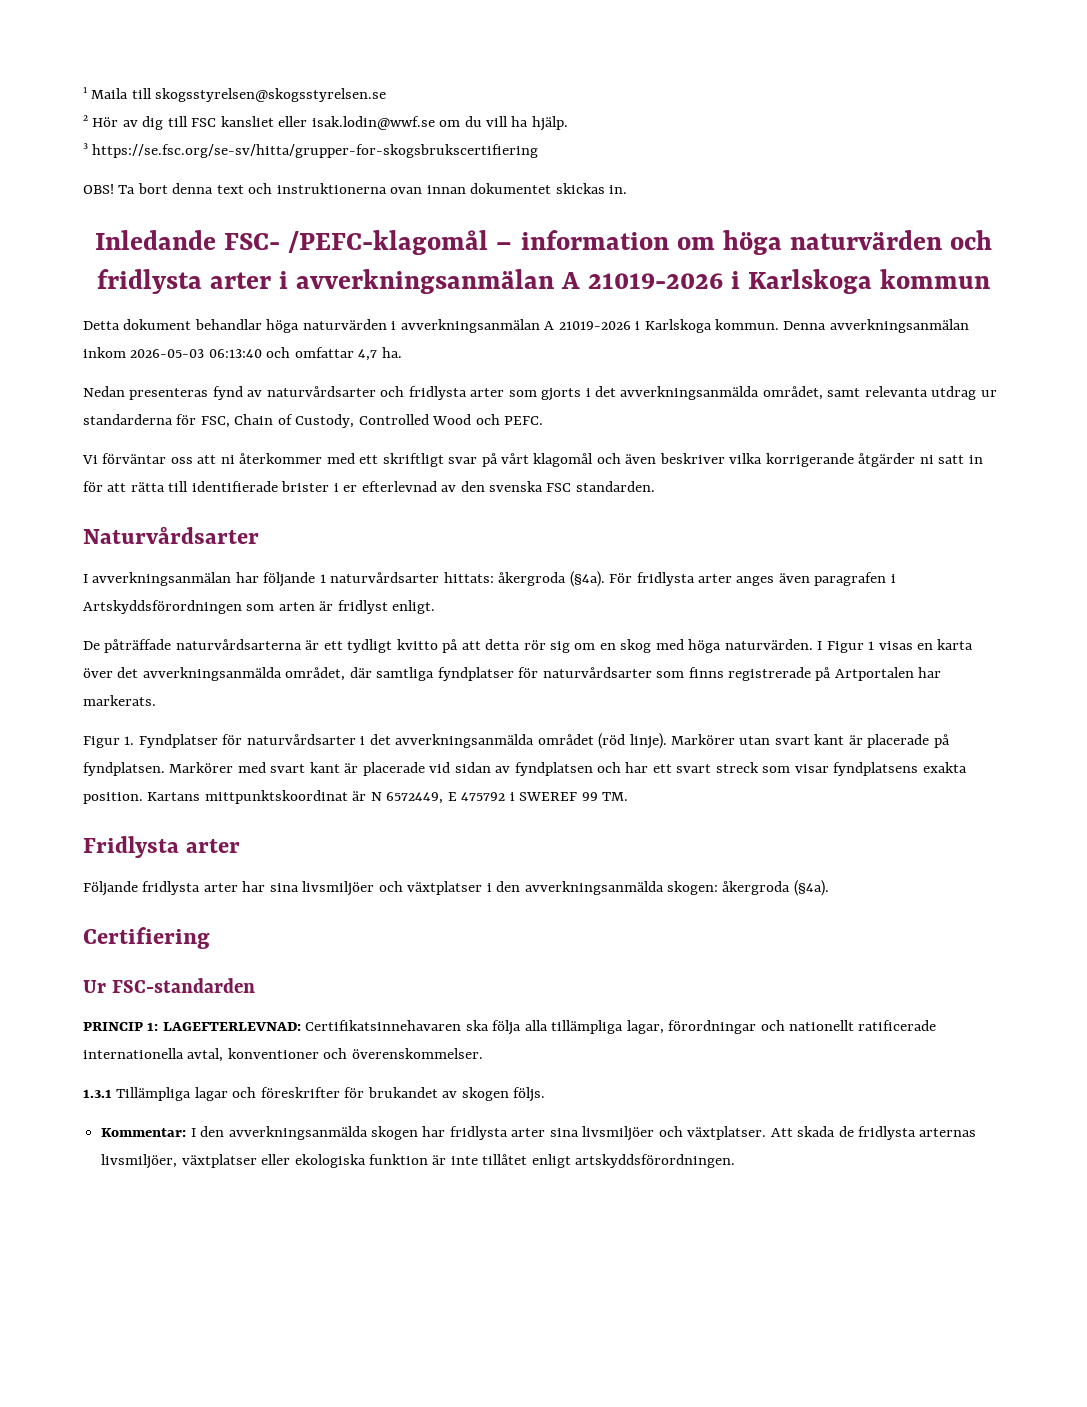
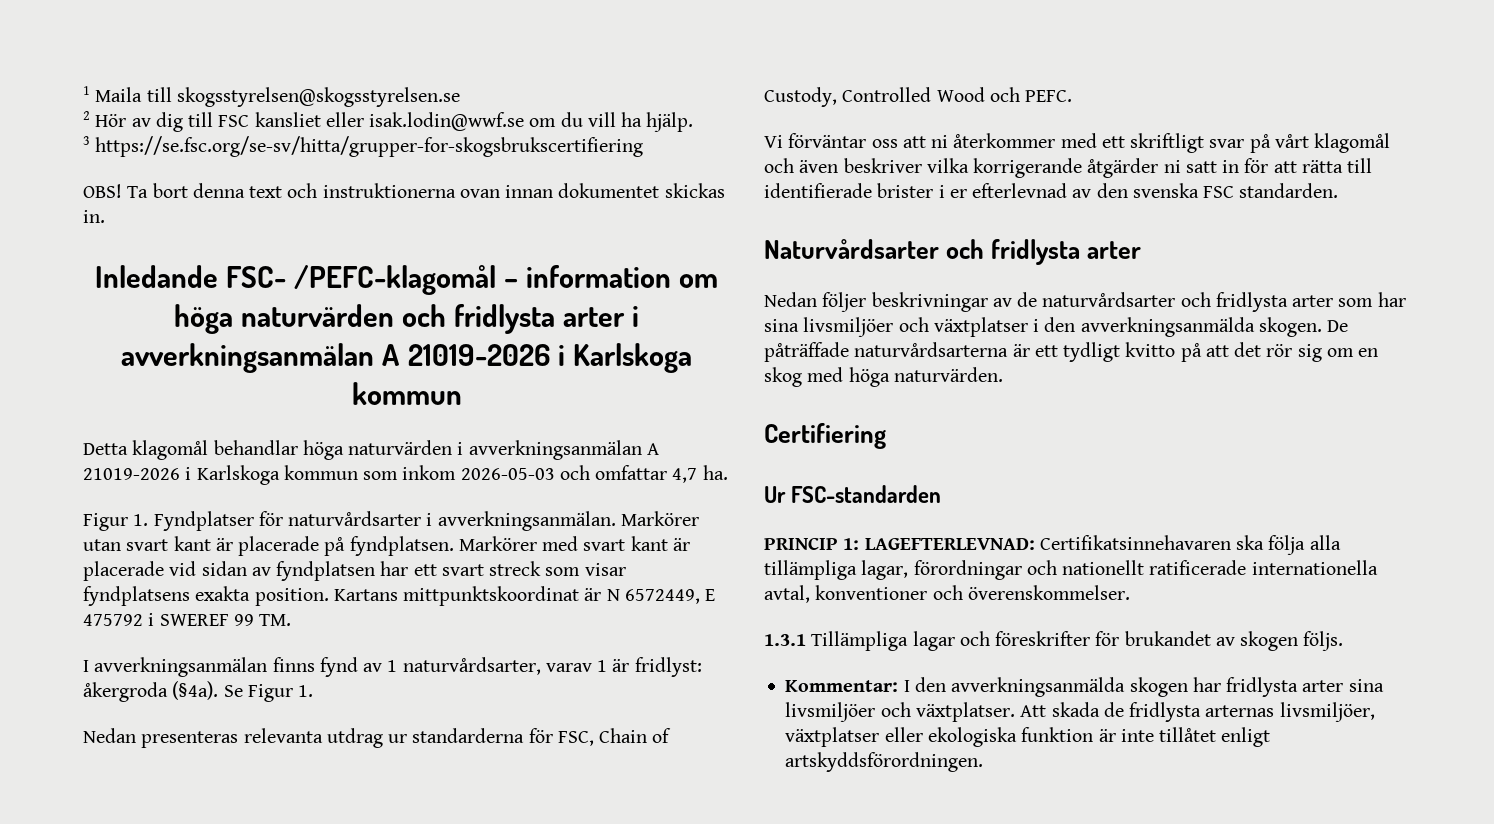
- Detta dokument behandlar höga naturvärden i avverkningsanmälan A 21019-2026 i Karlskoga kommun. Denna avverkningsanmälan inkom 2026-05-03 06:13:40 och omfattar 4,7 ha.
+ Detta klagomål behandlar höga naturvärden i avverkningsanmälan A 21019-2026 i Karlskoga kommun som inkom 2026-05-03 och omfattar 4,7 ha.
- Nedan presenteras fynd av naturvårdsarter och fridlysta arter som gjorts i det avverkningsanmälda området, samt relevanta utdrag ur standarderna för FSC, Chain of Custody, Controlled Wood och PEFC.
+ Figur 1. Fyndplatser för naturvårdsarter i avverkningsanmälan. Markörer utan svart kant är placerade på fyndplatsen. Markörer med svart kant är placerade vid sidan av fyndplatsen har ett svart streck som visar fyndplatsens exakta position. Kartans mittpunktskoordinat är N 6572449, E 475792 i SWEREF 99 TM.
+ I avverkningsanmälan finns fynd av 1 naturvårdsarter, varav 1 är fridlyst: åkergroda (§4a). Se Figur 1.
+ Nedan presenteras relevanta utdrag ur standarderna för FSC, Chain of Custody, Controlled Wood och PEFC.
- Naturvårdsarter
- I avverkningsanmälan har följande 1 naturvårdsarter hittats: åkergroda (§4a). För fridlysta arter anges även paragrafen i Artskyddsförordningen som arten är fridlyst enligt.
- De påträffade naturvårdsarterna är ett tydligt kvitto på att detta rör sig om en skog med höga naturvärden. I Figur 1 visas en karta över det avverkningsanmälda området, där samtliga fyndplatser för naturvårdsarter som finns registrerade på Artportalen har markerats.
- Figur 1. Fyndplatser för naturvårdsarter i det avverkningsanmälda området (röd linje). Markörer utan svart kant är placerade på fyndplatsen. Markörer med svart kant är placerade vid sidan av fyndplatsen och har ett svart streck som visar fyndplatsens exakta position. Kartans mittpunktskoordinat är N 6572449, E 475792 i SWEREF 99 TM.
- Fridlysta arter
- Följande fridlysta arter har sina livsmiljöer och växtplatser i den avverkningsanmälda skogen: åkergroda (§4a).
+ Naturvårdsarter och fridlysta arter
+ Nedan följer beskrivningar av de naturvårdsarter och fridlysta arter som har sina livsmiljöer och växtplatser i den avverkningsanmälda skogen. De påträffade naturvårdsarterna är ett tydligt kvitto på att det rör sig om en skog med höga naturvärden.

